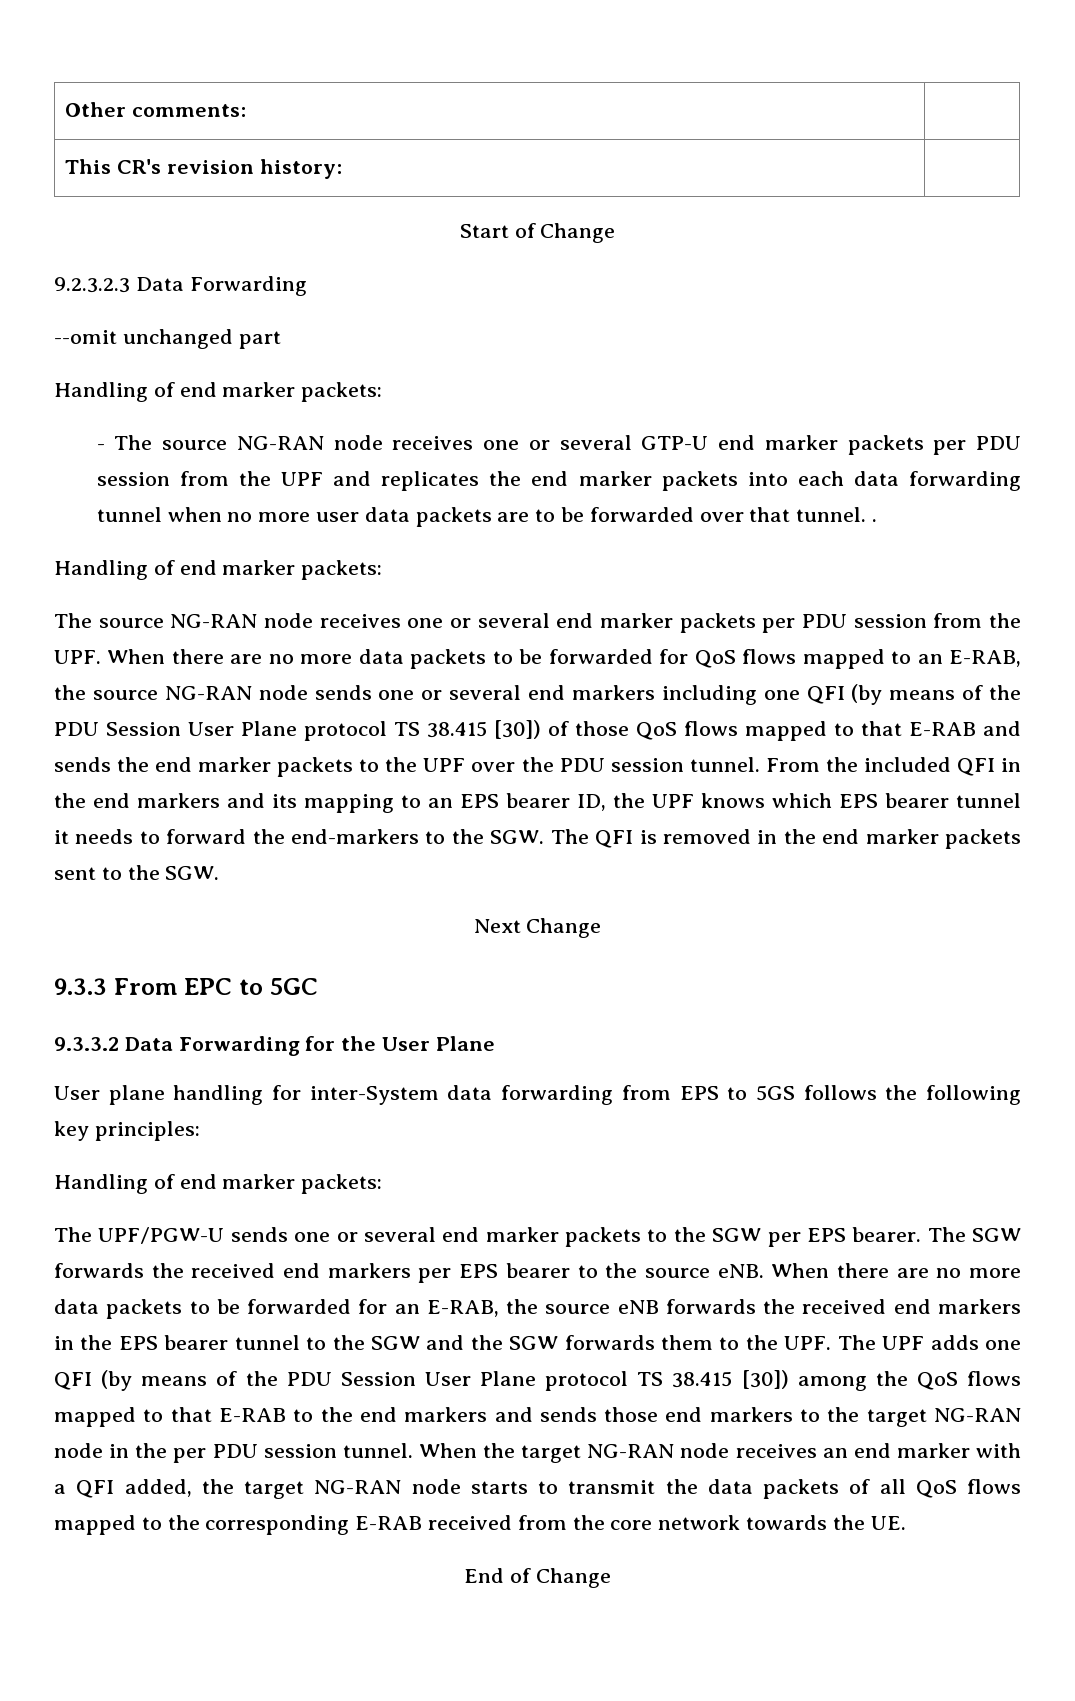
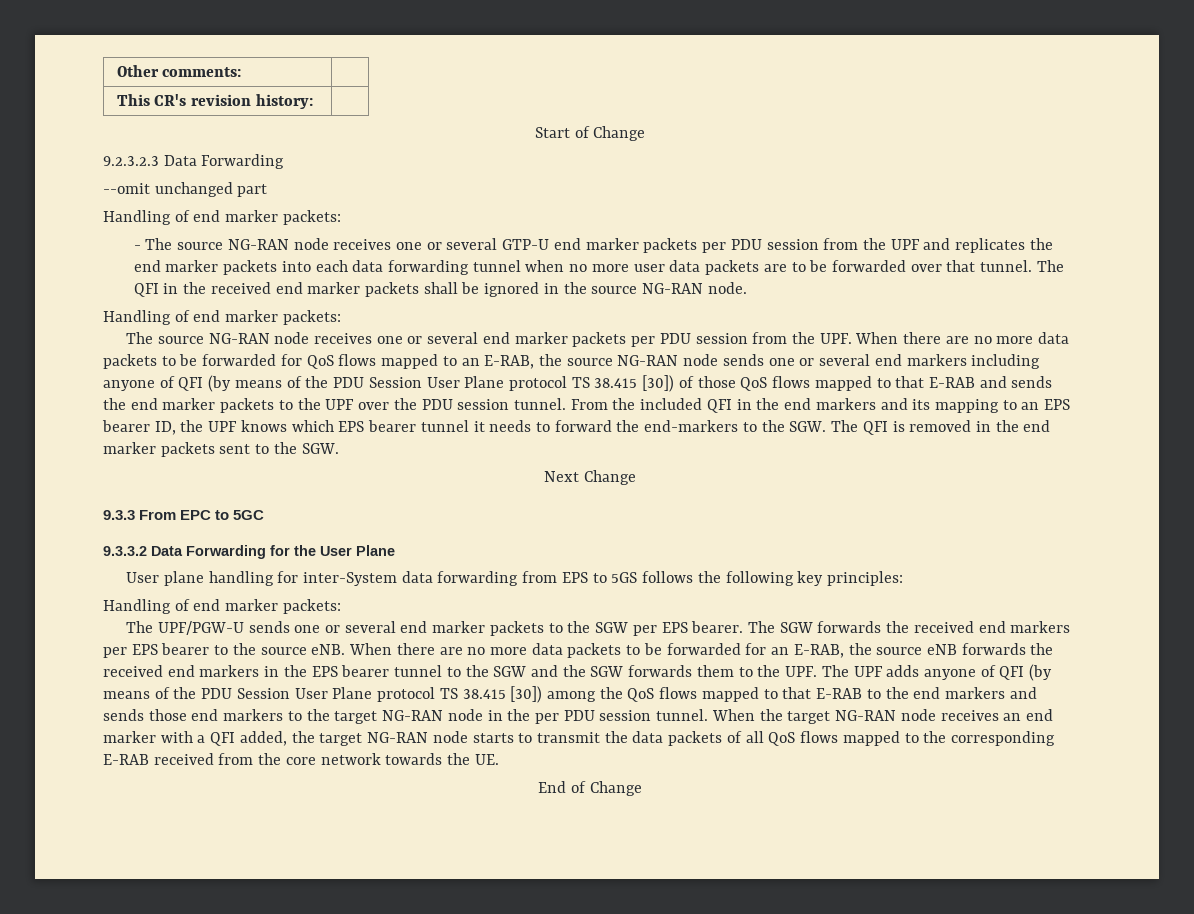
- - The source NG-RAN node receives one or several GTP-U end marker packets per PDU session from the UPF and replicates the end marker packets into each data forwarding tunnel when no more user data packets are to be forwarded over that tunnel. .
+ - The source NG-RAN node receives one or several GTP-U end marker packets per PDU session from the UPF and replicates the end marker packets into each data forwarding tunnel when no more user data packets are to be forwarded over that tunnel. The QFI in the received end marker packets shall be ignored in the source NG-RAN node.
- The source NG-RAN node receives one or several end marker packets per PDU session from the UPF. When there are no more data packets to be forwarded for QoS flows mapped to an E-RAB, the source NG-RAN node sends one or several end markers including one QFI (by means of the PDU Session User Plane protocol TS 38.415 [30]) of those QoS flows mapped to that E-RAB and sends the end marker packets to the UPF over the PDU session tunnel.
+ The source NG-RAN node receives one or several end marker packets per PDU session from the UPF. When there are no more data packets to be forwarded for QoS flows mapped to an E-RAB, the source NG-RAN node sends one or several end markers including anyone of QFI (by means of the PDU Session User Plane protocol TS 38.415 [30]) of those QoS flows mapped to that E-RAB and sends the end marker packets to the UPF over the PDU session tunnel.
- When there are no more data packets to be forwarded for an E-RAB, the source eNB forwards the received end markers in the EPS bearer tunnel to the SGW and the SGW forwards them to the UPF. The UPF adds one QFI (by means of the PDU Session User Plane protocol TS 38.415 [30]) among the QoS flows mapped to that E-RAB to the end markers and sends those end markers to the target NG-RAN node in the per PDU session tunnel.
+ When there are no more data packets to be forwarded for an E-RAB, the source eNB forwards the received end markers in the EPS bearer tunnel to the SGW and the SGW forwards them to the UPF. The UPF adds anyone of QFI (by means of the PDU Session User Plane protocol TS 38.415 [30]) among the QoS flows mapped to that E-RAB to the end markers and sends those end markers to the target NG-RAN node in the per PDU session tunnel.

